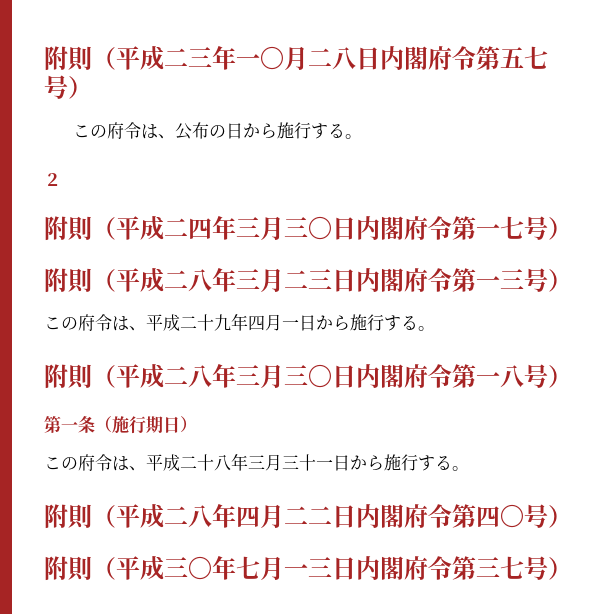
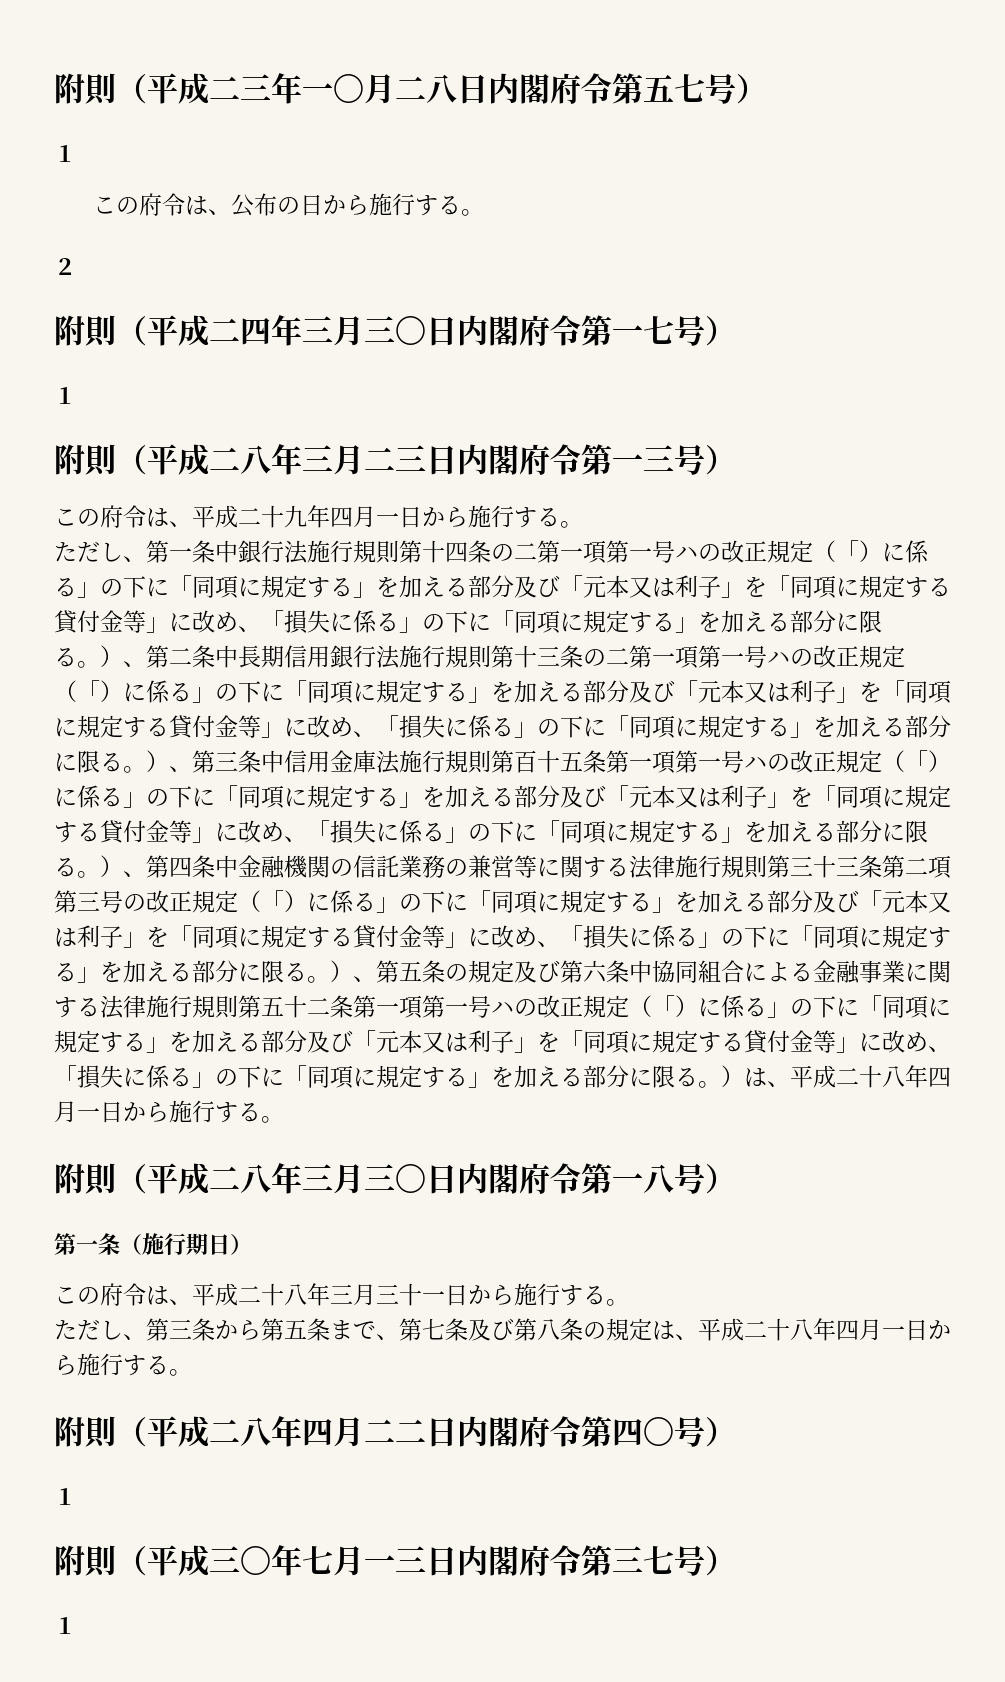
  附則（平成二三年一〇月二八日内閣府令第五七号）
+ １
  附則（平成二四年三月三〇日内閣府令第一七号）
+ １
+ ただし、第一条中銀行法施行規則第十四条の二第一項第一号ハの改正規定（「）に係る」の下に「同項に規定する」を加える部分及び「元本又は利子」を「同項に規定する貸付金等」に改め、「損失に係る」の下に「同項に規定する」を加える部分に限る。）、第二条中長期信用銀行法施行規則第十三条の二第一項第一号ハの改正規定（「）に係る」の下に「同項に規定する」を加える部分及び「元本又は利子」を「同項に規定する貸付金等」に改め、「損失に係る」の下に「同項に規定する」を加える部分に限る。）、第三条中信用金庫法施行規則第百十五条第一項第一号ハの改正規定（「）に係る」の下に「同項に規定する」を加える部分及び「元本又は利子」を「同項に規定する貸付金等」に改め、「損失に係る」の下に「同項に規定する」を加える部分に限る。）、第四条中金融機関の信託業務の兼営等に関する法律施行規則第三十三条第二項第三号の改正規定（「）に係る」の下に「同項に規定する」を加える部分及び「元本又は利子」を「同項に規定する貸付金等」に改め、「損失に係る」の下に「同項に規定する」を加える部分に限る。）、第五条の規定及び第六条中協同組合による金融事業に関する法律施行規則第五十二条第一項第一号ハの改正規定（「）に係る」の下に「同項に規定する」を加える部分及び「元本又は利子」を「同項に規定する貸付金等」に改め、「損失に係る」の下に「同項に規定する」を加える部分に限る。）は、平成二十八年四月一日から施行する。
+ ただし、第三条から第五条まで、第七条及び第八条の規定は、平成二十八年四月一日から施行する。
  附則（平成二八年四月二二日内閣府令第四〇号）
+ １
  附則（平成三〇年七月一三日内閣府令第三七号）
+ １

